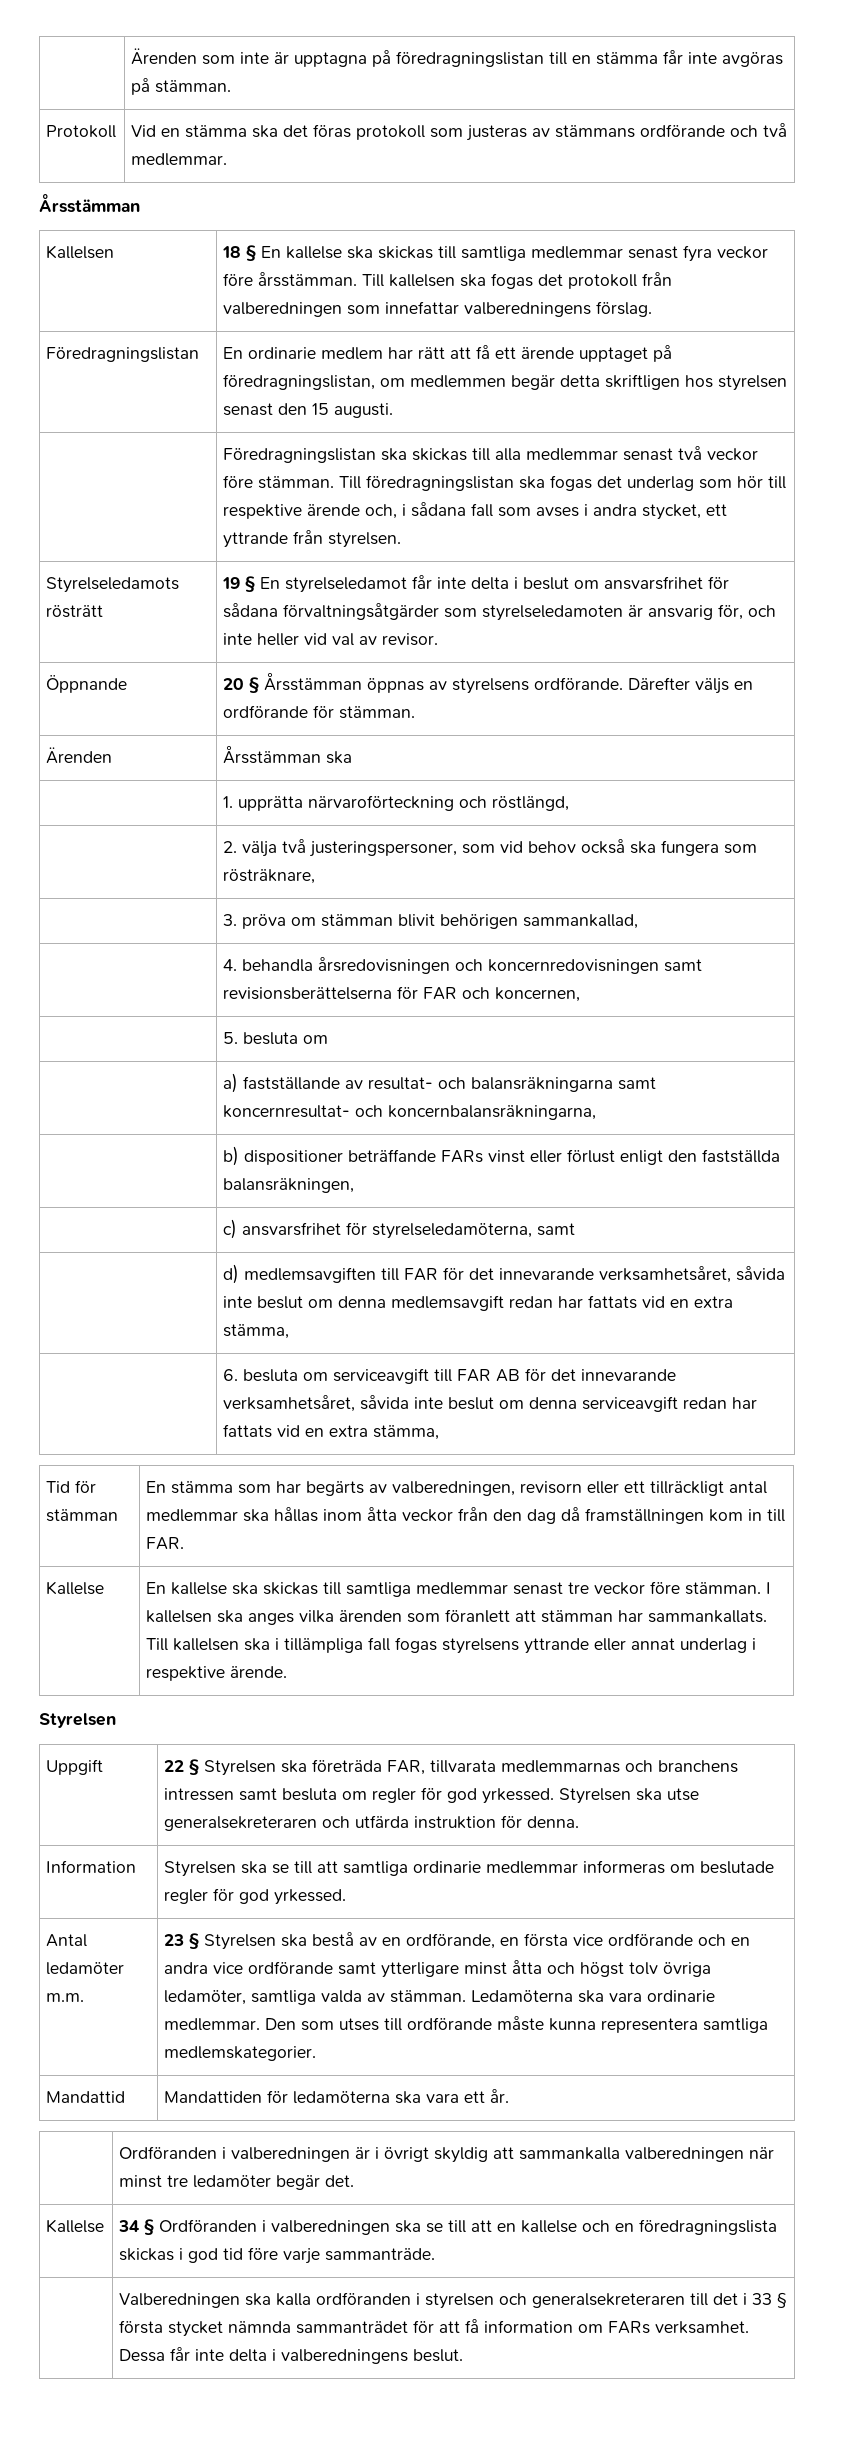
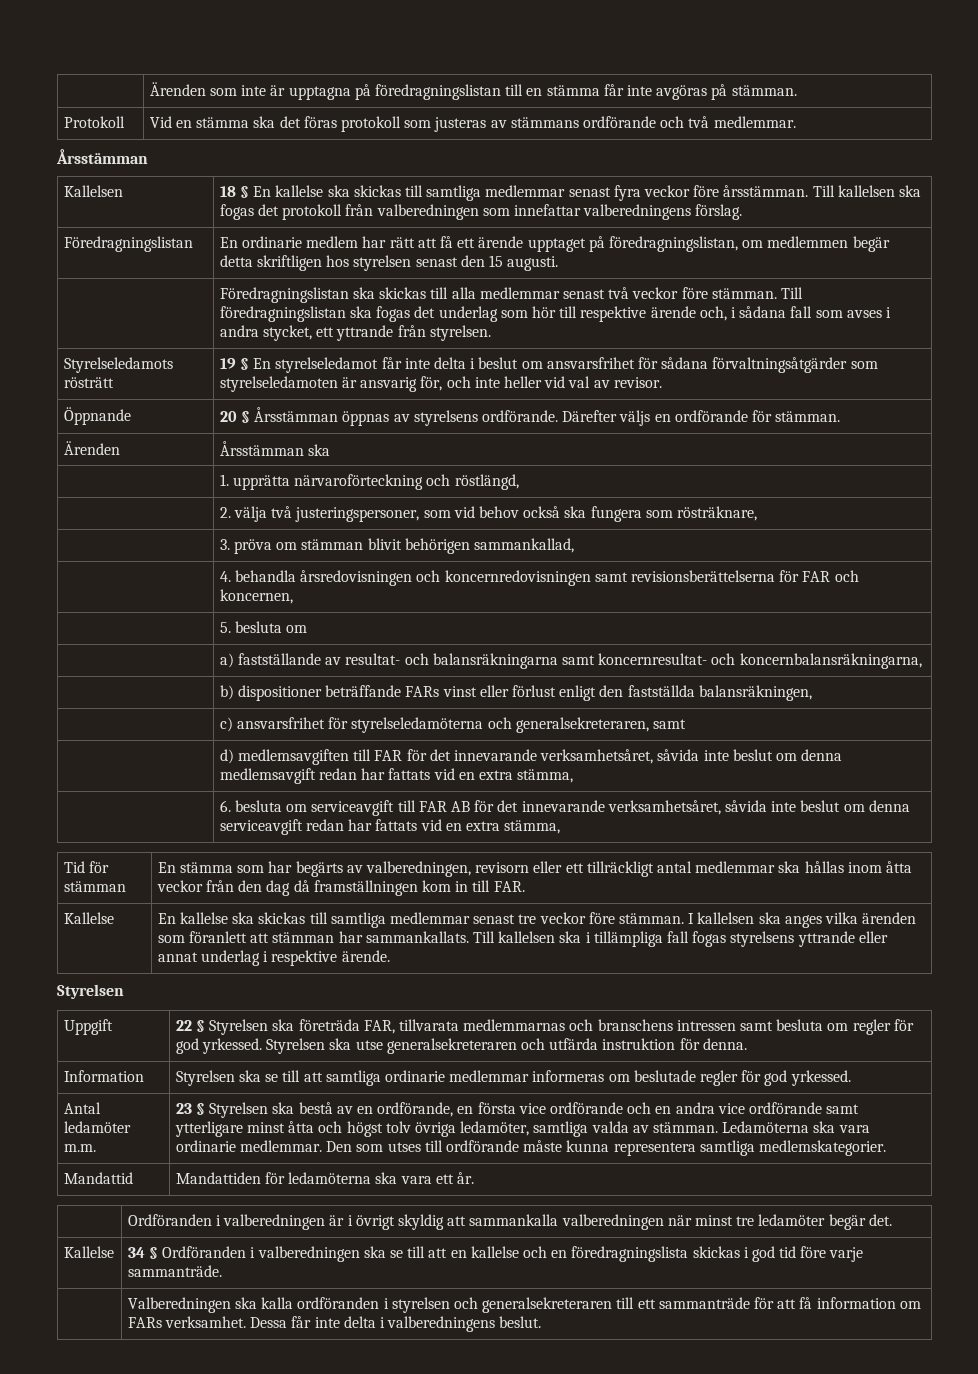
- | c) ansvarsfrihet för styrelseledamöterna, samt
+ | c) ansvarsfrihet för styrelseledamöterna och generalsekreteraren, samt
- Uppgift | 22 § Styrelsen ska företräda FAR, tillvarata medlemmarnas och branchens intressen samt besluta om regler för god yrkessed. Styrelsen ska utse generalsekreteraren och utfärda instruktion för denna.
+ Uppgift | 22 § Styrelsen ska företräda FAR, tillvarata medlemmarnas och branschens intressen samt besluta om regler för god yrkessed. Styrelsen ska utse generalsekreteraren och utfärda instruktion för denna.
- | Valberedningen ska kalla ordföranden i styrelsen och generalsekreteraren till det i 33 § första stycket nämnda sammanträdet för att få information om FARs verksamhet. Dessa får inte delta i valberedningens beslut.
+ | Valberedningen ska kalla ordföranden i styrelsen och generalsekreteraren till ett sammanträde för att få information om FARs verksamhet. Dessa får inte delta i valberedningens beslut.

